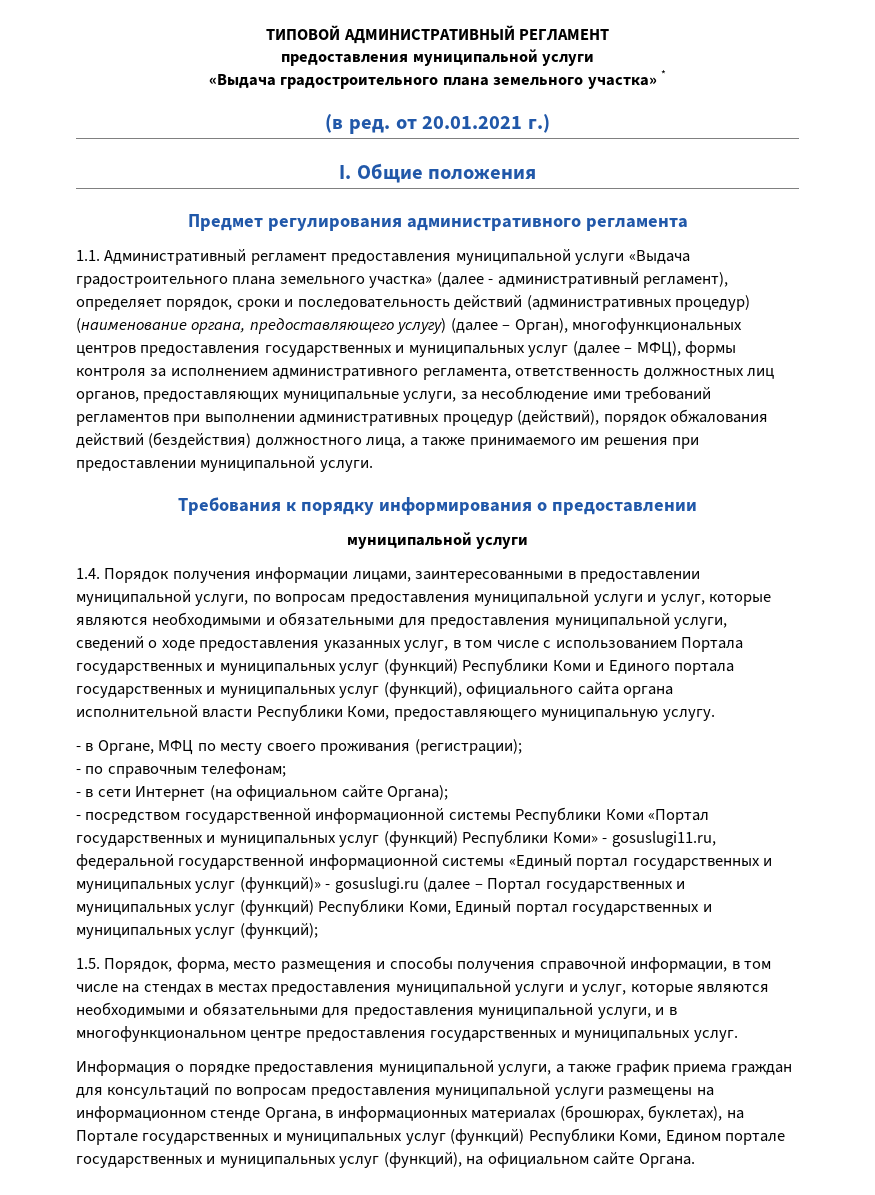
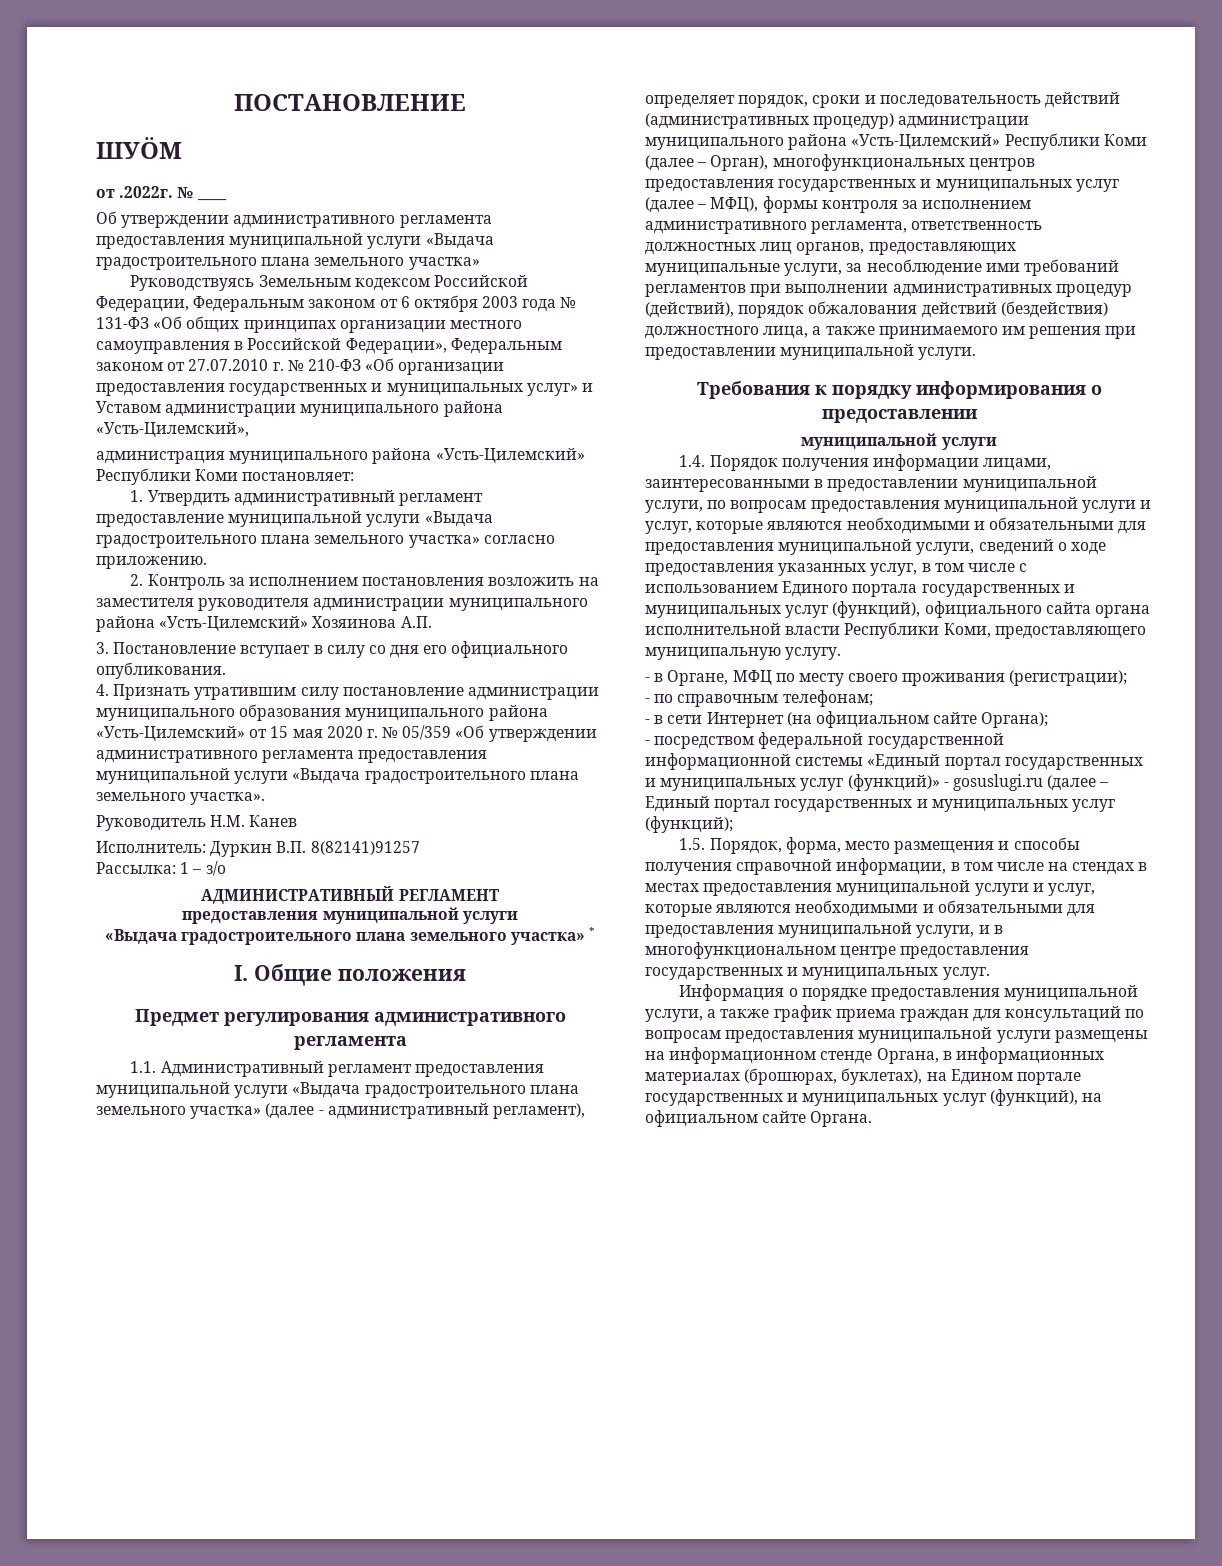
- ТИПОВОЙ АДМИНИСТРАТИВНЫЙ РЕГЛАМЕНТ
+ ПОСТАНОВЛЕНИЕ
+ ШУÖМ
+ от .2022г. № ____
+ Об утверждении административного регламента предоставления муниципальной услуги «Выдача градостроительного плана земельного участка»
+ Руководствуясь Земельным кодексом Российской Федерации, Федеральным законом от 6 октября 2003 года № 131-ФЗ «Об общих принципах организации местного самоуправления в Российской Федерации», Федеральным законом от 27.07.2010 г. № 210-ФЗ «Об организации предоставления государственных и муниципальных услуг» и Уставом администрации муниципального района «Усть-Цилемский»,
+ администрация муниципального района «Усть-Цилемский» Республики Коми постановляет:
+ 1. Утвердить административный регламент предоставление муниципальной услуги «Выдача градостроительного плана земельного участка» согласно приложению.
+ 2. Контроль за исполнением постановления возложить на заместителя руководителя администрации муниципального района «Усть-Цилемский» Хозяинова А.П.
+ 3. Постановление вступает в силу со дня его официального опубликования.
+ 4. Признать утратившим силу постановление администрации муниципального образования муниципального района «Усть-Цилемский» от 15 мая 2020 г. № 05/359 «Об утверждении административного регламента предоставления муниципальной услуги «Выдача градостроительного плана земельного участка».
+ Руководитель Н.М. Канев
+ Исполнитель: Дуркин В.П. 8(82141)91257
+ Рассылка: 1 – з/о
+ АДМИНИСТРАТИВНЫЙ РЕГЛАМЕНТ
- (в ред. от 20.01.2021 г.)
- 1.1. Административный регламент предоставления муниципальной услуги «Выдача градостроительного плана земельного участка» (далее - административный регламент), определяет порядок, сроки и последовательность действий (административных процедур) (наименование органа, предоставляющего услугу) (далее – Орган), многофункциональных центров предоставления государственных и муниципальных услуг (далее – МФЦ), формы контроля за исполнением административного регламента, ответственность должностных лиц органов, предоставляющих муниципальные услуги, за несоблюдение ими требований регламентов при выполнении административных процедур (действий), порядок обжалования действий (бездействия) должностного лица, а также принимаемого им решения при предоставлении муниципальной услуги.
+ 1.1. Административный регламент предоставления муниципальной услуги «Выдача градостроительного плана земельного участка» (далее - административный регламент), определяет порядок, сроки и последовательность действий (административных процедур) администрации муниципального района «Усть-Цилемский» Республики Коми (далее – Орган), многофункциональных центров предоставления государственных и муниципальных услуг (далее – МФЦ), формы контроля за исполнением административного регламента, ответственность должностных лиц органов, предоставляющих муниципальные услуги, за несоблюдение ими требований регламентов при выполнении административных процедур (действий), порядок обжалования действий (бездействия) должностного лица, а также принимаемого им решения при предоставлении муниципальной услуги.
- 1.4. Порядок получения информации лицами, заинтересованными в предоставлении муниципальной услуги, по вопросам предоставления муниципальной услуги и услуг, которые являются необходимыми и обязательными для предоставления муниципальной услуги, сведений о ходе предоставления указанных услуг, в том числе с использованием Портала государственных и муниципальных услуг (функций) Республики Коми и Единого портала государственных и муниципальных услуг (функций), официального сайта органа исполнительной власти Республики Коми, предоставляющего муниципальную услугу.
+ 1.4. Порядок получения информации лицами, заинтересованными в предоставлении муниципальной услуги, по вопросам предоставления муниципальной услуги и услуг, которые являются необходимыми и обязательными для предоставления муниципальной услуги, сведений о ходе предоставления указанных услуг, в том числе с использованием Единого портала государственных и муниципальных услуг (функций), официального сайта органа исполнительной власти Республики Коми, предоставляющего муниципальную услугу.
- - посредством государственной информационной системы Республики Коми «Портал государственных и муниципальных услуг (функций) Республики Коми» - gosuslugi11.ru, федеральной государственной информационной системы «Единый портал государственных и муниципальных услуг (функций)» - gosuslugi.ru (далее – Портал государственных и муниципальных услуг (функций) Республики Коми, Единый портал государственных и муниципальных услуг (функций);
+ - посредством федеральной государственной информационной системы «Единый портал государственных и муниципальных услуг (функций)» - gosuslugi.ru (далее – Единый портал государственных и муниципальных услуг (функций);
- Информация о порядке предоставления муниципальной услуги, а также график приема граждан для консультаций по вопросам предоставления муниципальной услуги размещены на информационном стенде Органа, в информационных материалах (брошюрах, буклетах), на Портале государственных и муниципальных услуг (функций) Республики Коми, Едином портале государственных и муниципальных услуг (функций), на официальном сайте Органа.
+ Информация о порядке предоставления муниципальной услуги, а также график приема граждан для консультаций по вопросам предоставления муниципальной услуги размещены на информационном стенде Органа, в информационных материалах (брошюрах, буклетах), на Едином портале государственных и муниципальных услуг (функций), на официальном сайте Органа.

